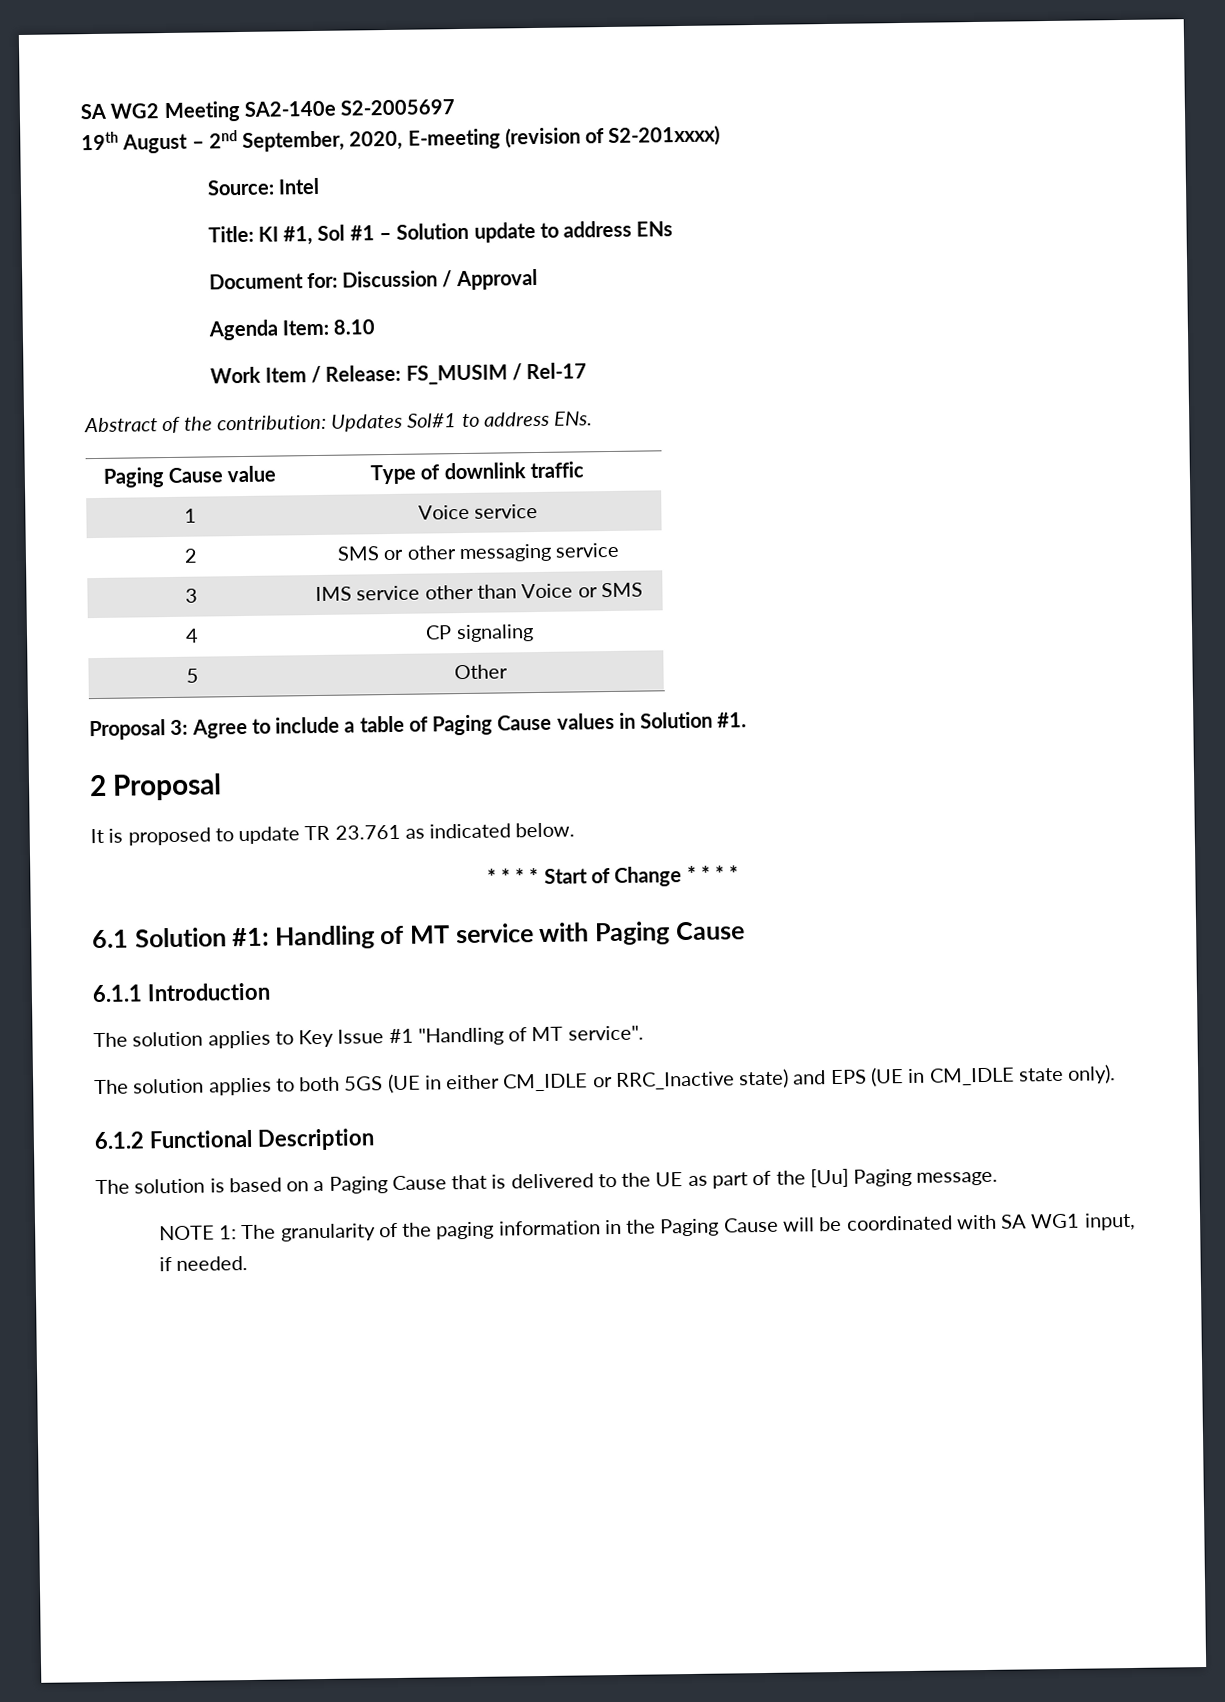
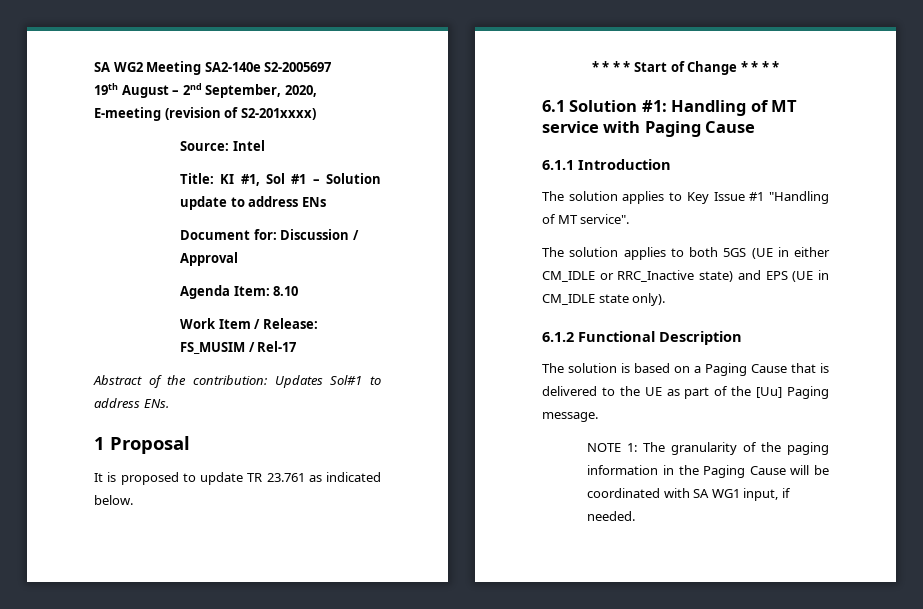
- Paging Cause value | Type of downlink traffic
- 1 | Voice service
- 2 | SMS or other messaging service
- 3 | IMS service other than Voice or SMS
- 4 | CP signaling
- 5 | Other
- Proposal 3: Agree to include a table of Paging Cause values in Solution #1.
- 2 Proposal
+ 1 Proposal

